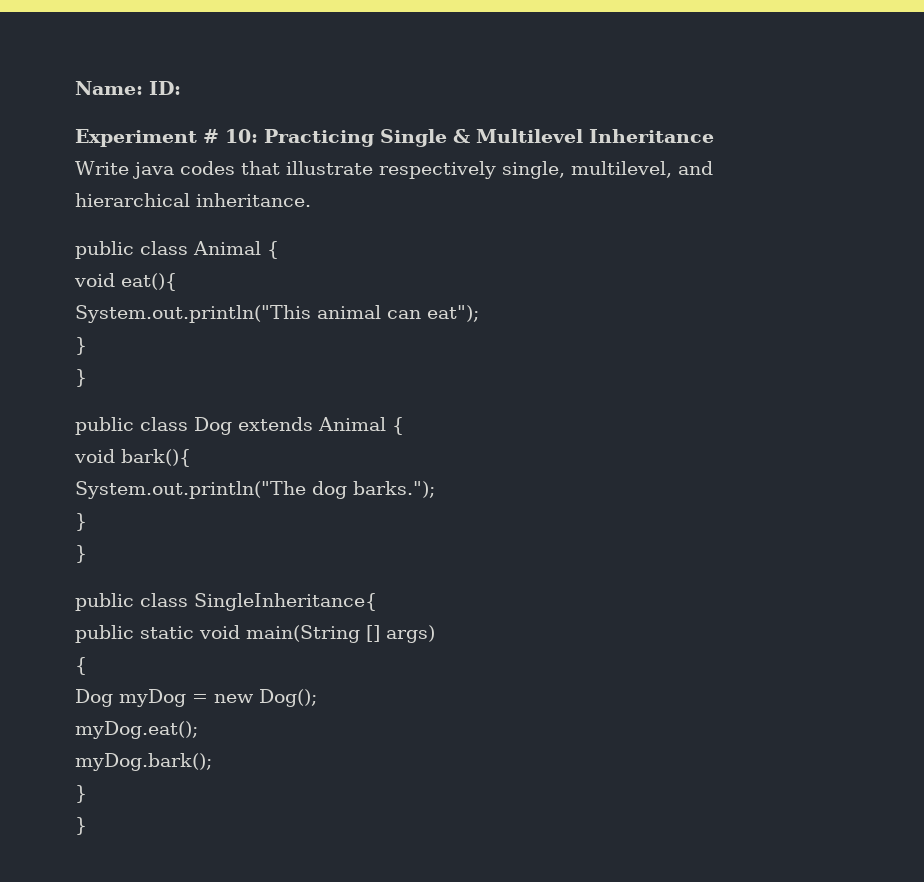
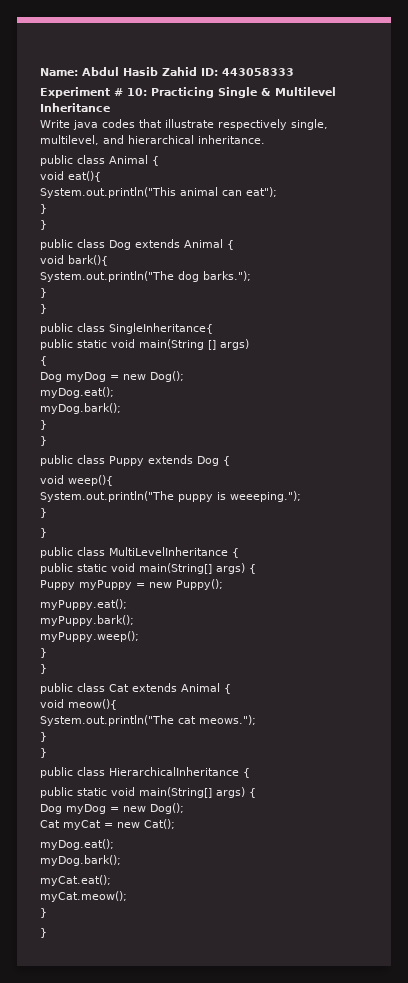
- Name: ID:
+ Name: Abdul Hasib Zahid ID: 443058333
+ public class Puppy extends Dog {
+ void weep(){
+ System.out.println("The puppy is weeeping.");
+ }
+ }
+ public class MultiLevelInheritance {
+ public static void main(String[] args) {
+ Puppy myPuppy = new Puppy();
+ myPuppy.eat();
+ myPuppy.bark();
+ myPuppy.weep();
+ }
+ }
+ public class Cat extends Animal {
+ void meow(){
+ System.out.println("The cat meows.");
+ }
+ }
+ public class HierarchicalInheritance {
+ public static void main(String[] args) {
+ Dog myDog = new Dog();
+ Cat myCat = new Cat();
+ myDog.eat();
+ myDog.bark();
+ myCat.eat();
+ myCat.meow();
+ }
+ }

